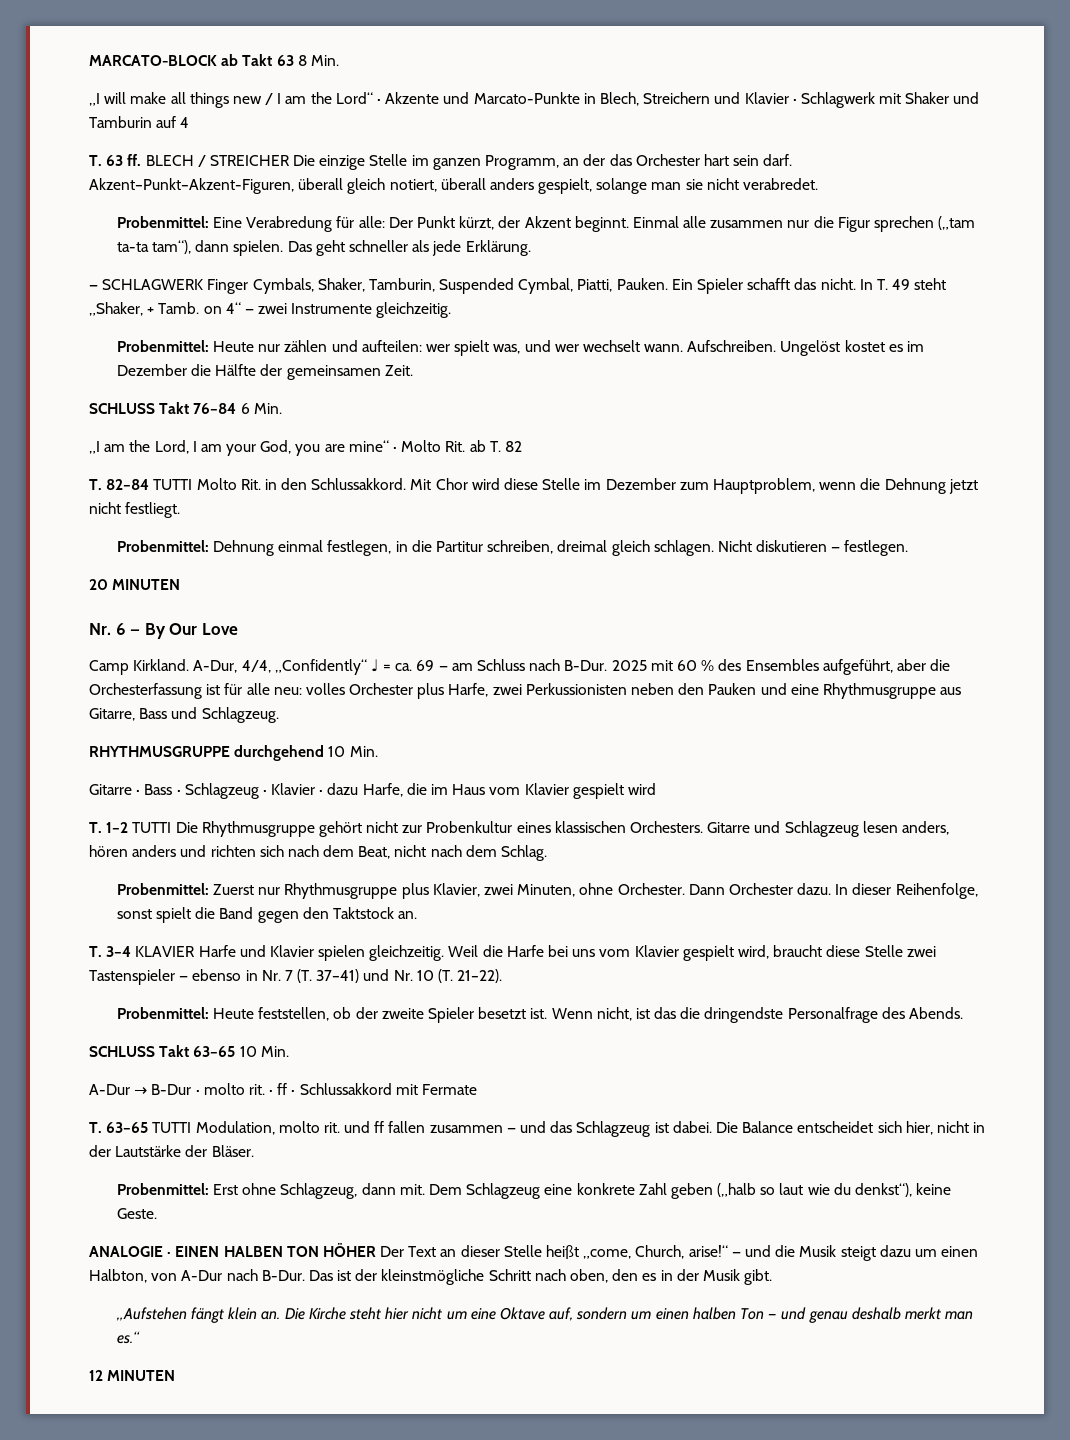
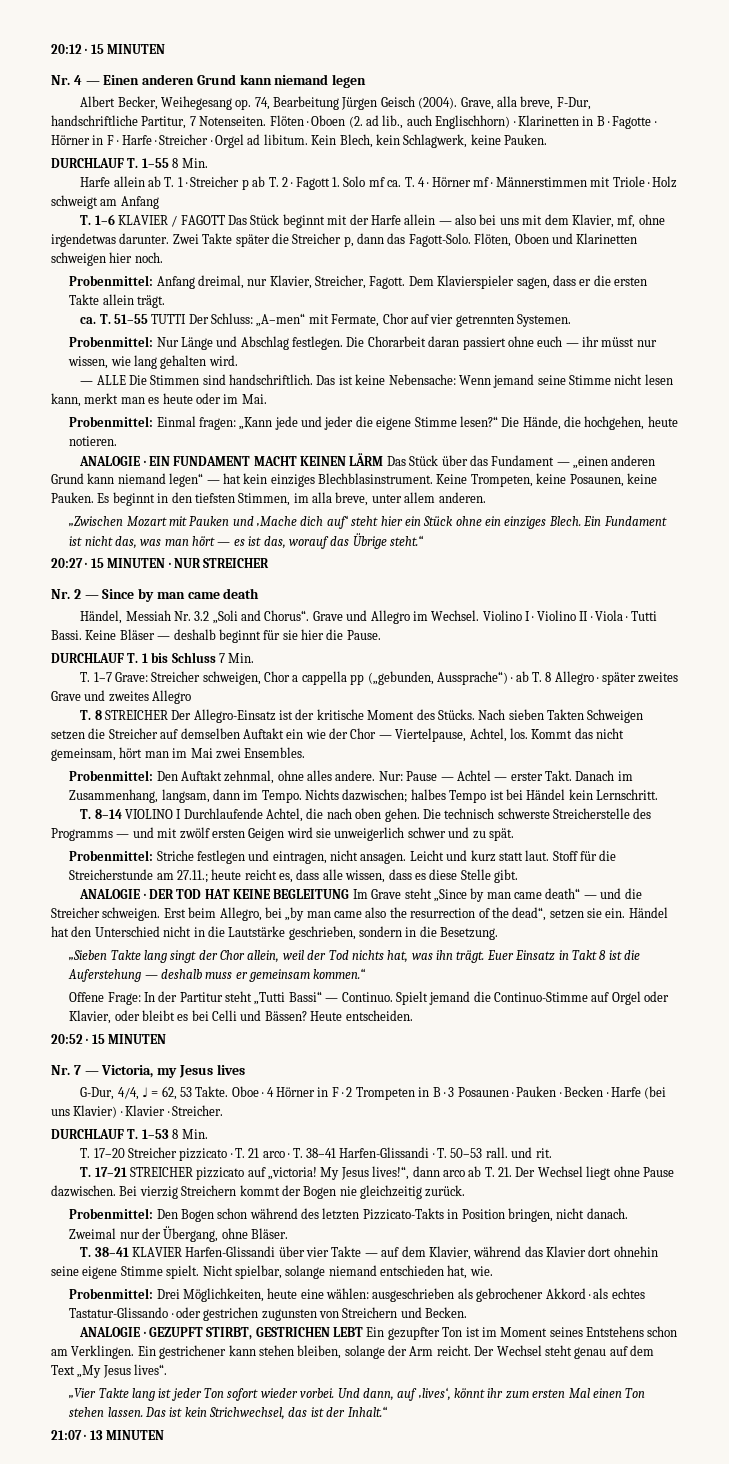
- MARCATO-BLOCK ab Takt 63 8 Min.
- „I will make all things new / I am the Lord“ · Akzente und Marcato-Punkte in Blech, Streichern und Klavier · Schlagwerk mit Shaker und Tamburin auf 4
- T. 63 ff. BLECH / STREICHER Die einzige Stelle im ganzen Programm, an der das Orchester hart sein darf. Akzent–Punkt–Akzent-Figuren, überall gleich notiert, überall anders gespielt, solange man sie nicht verabredet.
- Probenmittel: Eine Verabredung für alle: Der Punkt kürzt, der Akzent beginnt. Einmal alle zusammen nur die Figur sprechen („tam ta-ta tam“), dann spielen. Das geht schneller als jede Erklärung.
- — SCHLAGWERK Finger Cymbals, Shaker, Tamburin, Suspended Cymbal, Piatti, Pauken. Ein Spieler schafft das nicht. In T. 49 steht „Shaker, + Tamb. on 4“ — zwei Instrumente gleichzeitig.
- Probenmittel: Heute nur zählen und aufteilen: wer spielt was, und wer wechselt wann. Aufschreiben. Ungelöst kostet es im Dezember die Hälfte der gemeinsamen Zeit.
- SCHLUSS Takt 76–84 6 Min.
- „I am the Lord, I am your God, you are mine“ · Molto Rit. ab T. 82
- T. 82–84 TUTTI Molto Rit. in den Schlussakkord. Mit Chor wird diese Stelle im Dezember zum Hauptproblem, wenn die Dehnung jetzt nicht festliegt.
- Probenmittel: Dehnung einmal festlegen, in die Partitur schreiben, dreimal gleich schlagen. Nicht diskutieren — festlegen.
- 20 MINUTEN
- Nr. 6 — By Our Love
- Camp Kirkland. A-Dur, 4/4, „Confidently“ ♩ = ca. 69 — am Schluss nach B-Dur. 2025 mit 60 % des Ensembles aufgeführt, aber die Orchesterfassung ist für alle neu: volles Orchester plus Harfe, zwei Perkussionisten neben den Pauken und eine Rhythmusgruppe aus Gitarre, Bass und Schlagzeug.
- RHYTHMUSGRUPPE durchgehend 10 Min.
- Gitarre · Bass · Schlagzeug · Klavier · dazu Harfe, die im Haus vom Klavier gespielt wird
- T. 1–2 TUTTI Die Rhythmusgruppe gehört nicht zur Probenkultur eines klassischen Orchesters. Gitarre und Schlagzeug lesen anders, hören anders und richten sich nach dem Beat, nicht nach dem Schlag.
- Probenmittel: Zuerst nur Rhythmusgruppe plus Klavier, zwei Minuten, ohne Orchester. Dann Orchester dazu. In dieser Reihenfolge, sonst spielt die Band gegen den Taktstock an.
- T. 3–4 KLAVIER Harfe und Klavier spielen gleichzeitig. Weil die Harfe bei uns vom Klavier gespielt wird, braucht diese Stelle zwei Tastenspieler — ebenso in Nr. 7 (T. 37–41) und Nr. 10 (T. 21–22).
- Probenmittel: Heute feststellen, ob der zweite Spieler besetzt ist. Wenn nicht, ist das die dringendste Personalfrage des Abends.
- SCHLUSS Takt 63–65 10 Min.
- A-Dur → B-Dur · molto rit. · ff · Schlussakkord mit Fermate
- T. 63–65 TUTTI Modulation, molto rit. und ff fallen zusammen — und das Schlagzeug ist dabei. Die Balance entscheidet sich hier, nicht in der Lautstärke der Bläser.
- Probenmittel: Erst ohne Schlagzeug, dann mit. Dem Schlagzeug eine konkrete Zahl geben („halb so laut wie du denkst“), keine Geste.
- ANALOGIE · EINEN HALBEN TON HÖHER Der Text an dieser Stelle heißt „come, Church, arise!“ — und die Musik steigt dazu um einen Halbton, von A-Dur nach B-Dur. Das ist der kleinstmögliche Schritt nach oben, den es in der Musik gibt.
- „Aufstehen fängt klein an. Die Kirche steht hier nicht um eine Oktave auf, sondern um einen halben Ton — und genau deshalb merkt man es.“
- 12 MINUTEN
+ 20:12 · 15 MINUTEN
+ Nr. 4 — Einen anderen Grund kann niemand legen
+ Albert Becker, Weihegesang op. 74, Bearbeitung Jürgen Geisch (2004). Grave, alla breve, F-Dur, handschriftliche Partitur, 7 Notenseiten. Flöten · Oboen (2. ad lib., auch Englischhorn) · Klarinetten in B · Fagotte · Hörner in F · Harfe · Streicher · Orgel ad libitum. Kein Blech, kein Schlagwerk, keine Pauken.
+ DURCHLAUF T. 1–55 8 Min.
+ Harfe allein ab T. 1 · Streicher p ab T. 2 · Fagott 1. Solo mf ca. T. 4 · Hörner mf · Männerstimmen mit Triole · Holz schweigt am Anfang
+ T. 1–6 KLAVIER / FAGOTT Das Stück beginnt mit der Harfe allein — also bei uns mit dem Klavier, mf, ohne irgendetwas darunter. Zwei Takte später die Streicher p, dann das Fagott-Solo. Flöten, Oboen und Klarinetten schweigen hier noch.
+ Probenmittel: Anfang dreimal, nur Klavier, Streicher, Fagott. Dem Klavierspieler sagen, dass er die ersten Takte allein trägt.
+ ca. T. 51–55 TUTTI Der Schluss: „A–men“ mit Fermate, Chor auf vier getrennten Systemen.
+ Probenmittel: Nur Länge und Abschlag festlegen. Die Chorarbeit daran passiert ohne euch — ihr müsst nur wissen, wie lang gehalten wird.
+ — ALLE Die Stimmen sind handschriftlich. Das ist keine Nebensache: Wenn jemand seine Stimme nicht lesen kann, merkt man es heute oder im Mai.
+ Probenmittel: Einmal fragen: „Kann jede und jeder die eigene Stimme lesen?“ Die Hände, die hochgehen, heute notieren.
+ ANALOGIE · EIN FUNDAMENT MACHT KEINEN LÄRM Das Stück über das Fundament — „einen anderen Grund kann niemand legen“ — hat kein einziges Blechblasinstrument. Keine Trompeten, keine Posaunen, keine Pauken. Es beginnt in den tiefsten Stimmen, im alla breve, unter allem anderen.
+ „Zwischen Mozart mit Pauken und ‚Mache dich auf‘ steht hier ein Stück ohne ein einziges Blech. Ein Fundament ist nicht das, was man hört — es ist das, worauf das Übrige steht.“
+ 20:27 · 15 MINUTEN · NUR STREICHER
+ Nr. 2 — Since by man came death
+ Händel, Messiah Nr. 3.2 „Soli and Chorus“. Grave und Allegro im Wechsel. Violino I · Violino II · Viola · Tutti Bassi. Keine Bläser — deshalb beginnt für sie hier die Pause.
+ DURCHLAUF T. 1 bis Schluss 7 Min.
+ T. 1–7 Grave: Streicher schweigen, Chor a cappella pp („gebunden, Aussprache“) · ab T. 8 Allegro · später zweites Grave und zweites Allegro
+ T. 8 STREICHER Der Allegro-Einsatz ist der kritische Moment des Stücks. Nach sieben Takten Schweigen setzen die Streicher auf demselben Auftakt ein wie der Chor — Viertelpause, Achtel, los. Kommt das nicht gemeinsam, hört man im Mai zwei Ensembles.
+ Probenmittel: Den Auftakt zehnmal, ohne alles andere. Nur: Pause — Achtel — erster Takt. Danach im Zusammenhang, langsam, dann im Tempo. Nichts dazwischen; halbes Tempo ist bei Händel kein Lernschritt.
+ T. 8–14 VIOLINO I Durchlaufende Achtel, die nach oben gehen. Die technisch schwerste Streicherstelle des Programms — und mit zwölf ersten Geigen wird sie unweigerlich schwer und zu spät.
+ Probenmittel: Striche festlegen und eintragen, nicht ansagen. Leicht und kurz statt laut. Stoff für die Streicherstunde am 27.11.; heute reicht es, dass alle wissen, dass es diese Stelle gibt.
+ ANALOGIE · DER TOD HAT KEINE BEGLEITUNG Im Grave steht „Since by man came death“ — und die Streicher schweigen. Erst beim Allegro, bei „by man came also the resurrection of the dead“, setzen sie ein. Händel hat den Unterschied nicht in die Lautstärke geschrieben, sondern in die Besetzung.
+ „Sieben Takte lang singt der Chor allein, weil der Tod nichts hat, was ihn trägt. Euer Einsatz in Takt 8 ist die Auferstehung — deshalb muss er gemeinsam kommen.“
+ Offene Frage: In der Partitur steht „Tutti Bassi“ — Continuo. Spielt jemand die Continuo-Stimme auf Orgel oder Klavier, oder bleibt es bei Celli und Bässen? Heute entscheiden.
+ 20:52 · 15 MINUTEN
+ Nr. 7 — Victoria, my Jesus lives
+ G-Dur, 4/4, ♩ = 62, 53 Takte. Oboe · 4 Hörner in F · 2 Trompeten in B · 3 Posaunen · Pauken · Becken · Harfe (bei uns Klavier) · Klavier · Streicher.
+ DURCHLAUF T. 1–53 8 Min.
+ T. 17–20 Streicher pizzicato · T. 21 arco · T. 38–41 Harfen-Glissandi · T. 50–53 rall. und rit.
+ T. 17–21 STREICHER pizzicato auf „victoria! My Jesus lives!“, dann arco ab T. 21. Der Wechsel liegt ohne Pause dazwischen. Bei vierzig Streichern kommt der Bogen nie gleichzeitig zurück.
+ Probenmittel: Den Bogen schon während des letzten Pizzicato-Takts in Position bringen, nicht danach. Zweimal nur der Übergang, ohne Bläser.
+ T. 38–41 KLAVIER Harfen-Glissandi über vier Takte — auf dem Klavier, während das Klavier dort ohnehin seine eigene Stimme spielt. Nicht spielbar, solange niemand entschieden hat, wie.
+ Probenmittel: Drei Möglichkeiten, heute eine wählen: ausgeschrieben als gebrochener Akkord · als echtes Tastatur-Glissando · oder gestrichen zugunsten von Streichern und Becken.
+ ANALOGIE · GEZUPFT STIRBT, GESTRICHEN LEBT Ein gezupfter Ton ist im Moment seines Entstehens schon am Verklingen. Ein gestrichener kann stehen bleiben, solange der Arm reicht. Der Wechsel steht genau auf dem Text „My Jesus lives“.
+ „Vier Takte lang ist jeder Ton sofort wieder vorbei. Und dann, auf ‚lives‘, könnt ihr zum ersten Mal einen Ton stehen lassen. Das ist kein Strichwechsel, das ist der Inhalt.“
+ 21:07 · 13 MINUTEN

